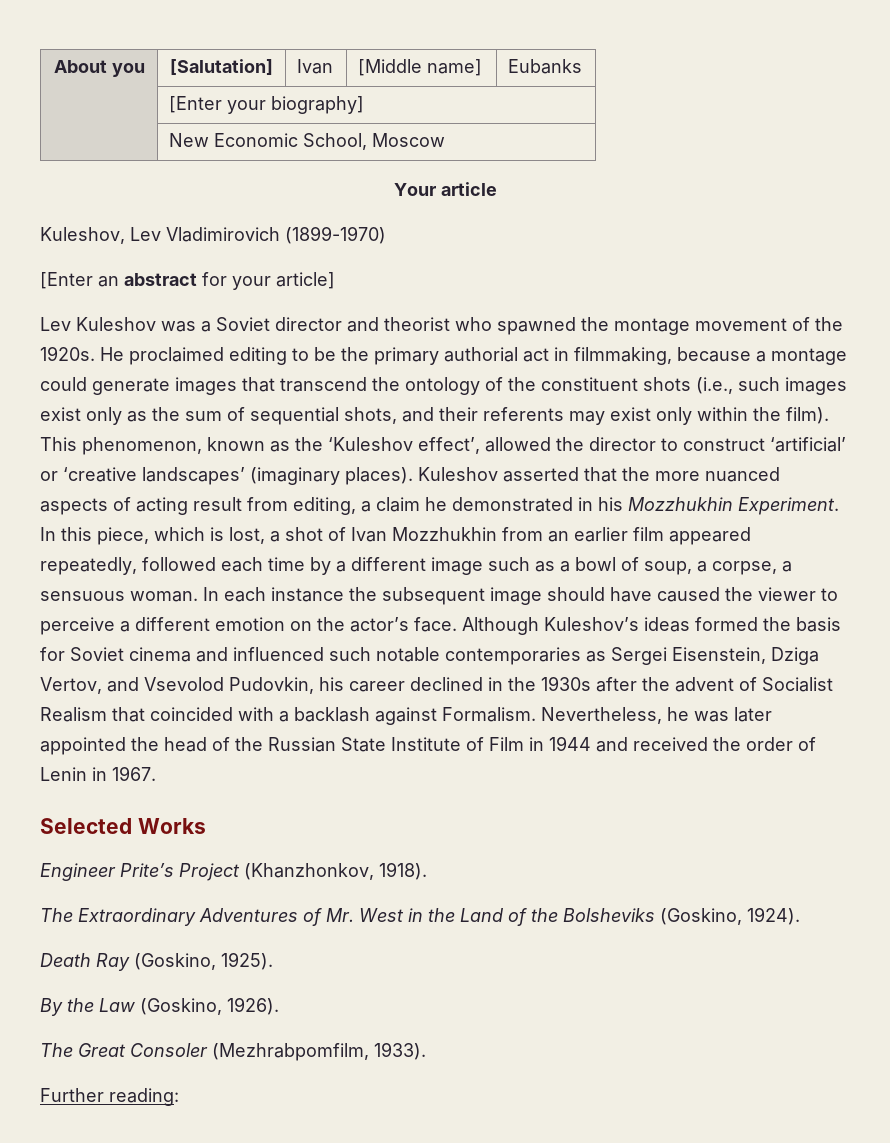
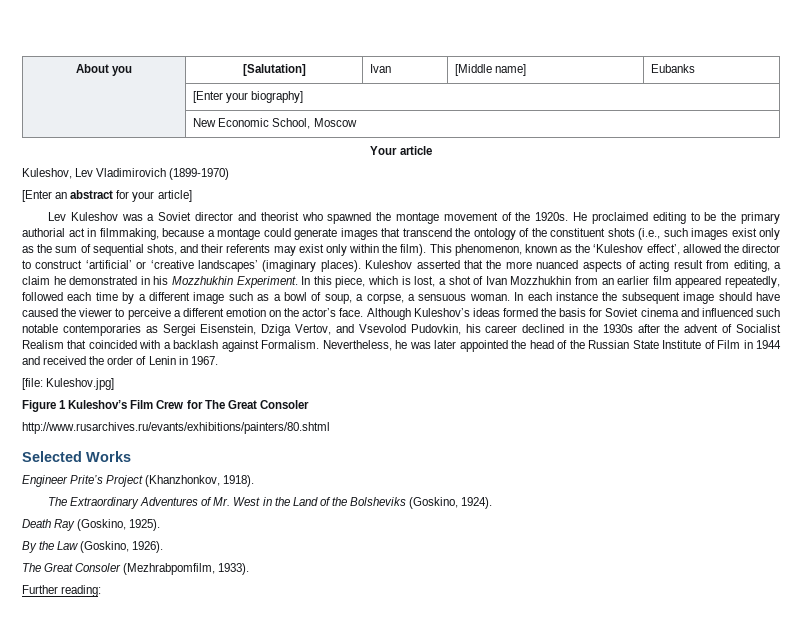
+ [file: Kuleshov.jpg]
+ Figure 1 Kuleshov’s Film Crew for The Great Consoler
+ http://www.rusarchives.ru/evants/exhibitions/painters/80.shtml

